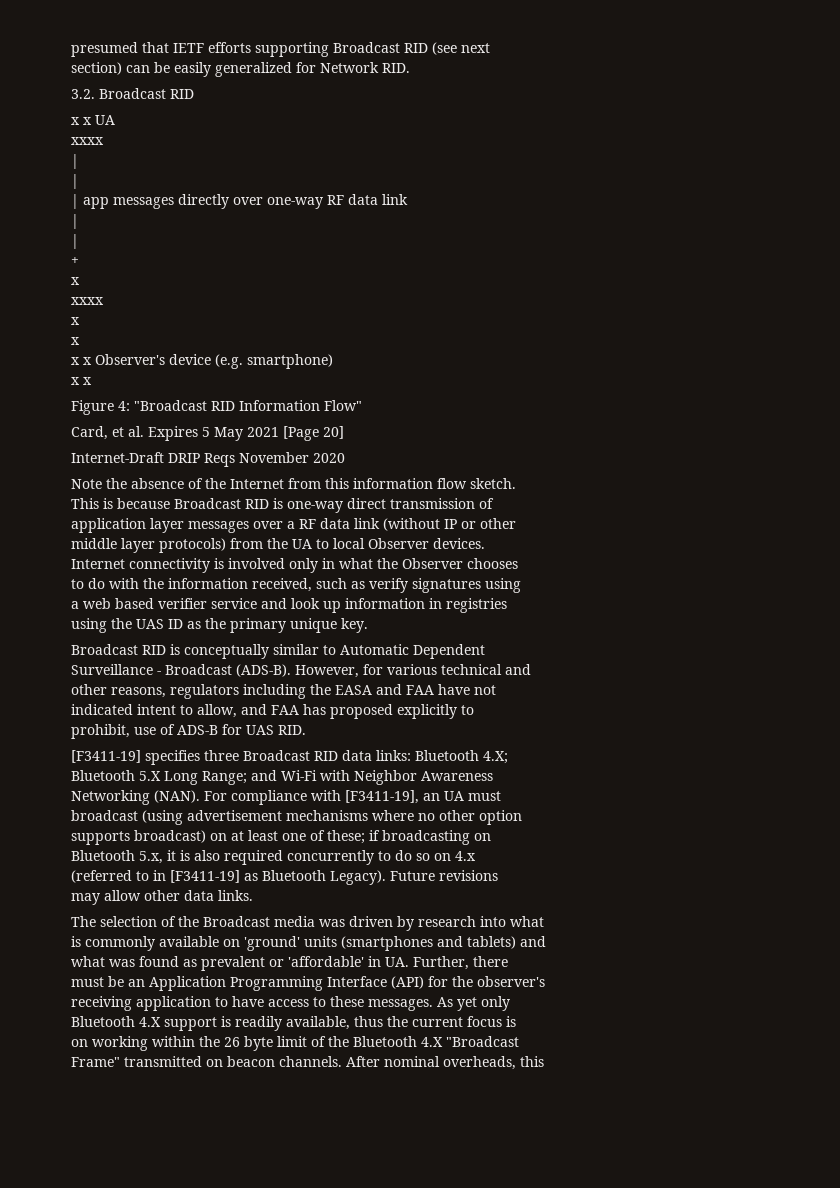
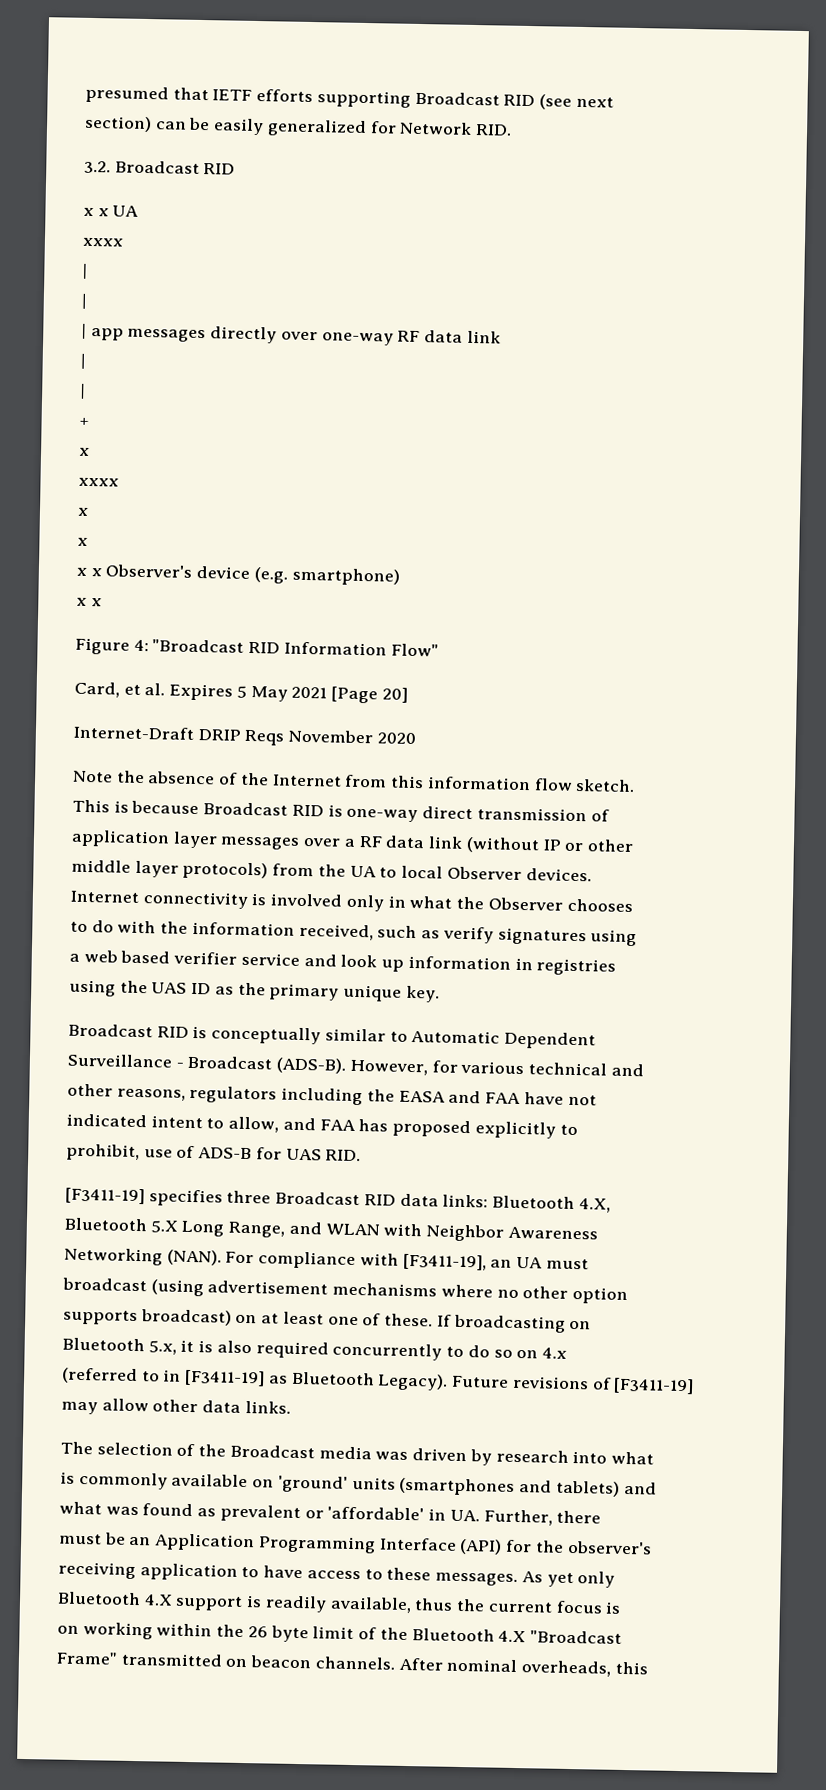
- [F3411-19] specifies three Broadcast RID data links: Bluetooth 4.X;
+ [F3411-19] specifies three Broadcast RID data links: Bluetooth 4.X,
- Bluetooth 5.X Long Range; and Wi-Fi with Neighbor Awareness
+ Bluetooth 5.X Long Range, and WLAN with Neighbor Awareness
- supports broadcast) on at least one of these; if broadcasting on
+ supports broadcast) on at least one of these. If broadcasting on
- Future revisions
+ Future revisions of [F3411-19]

